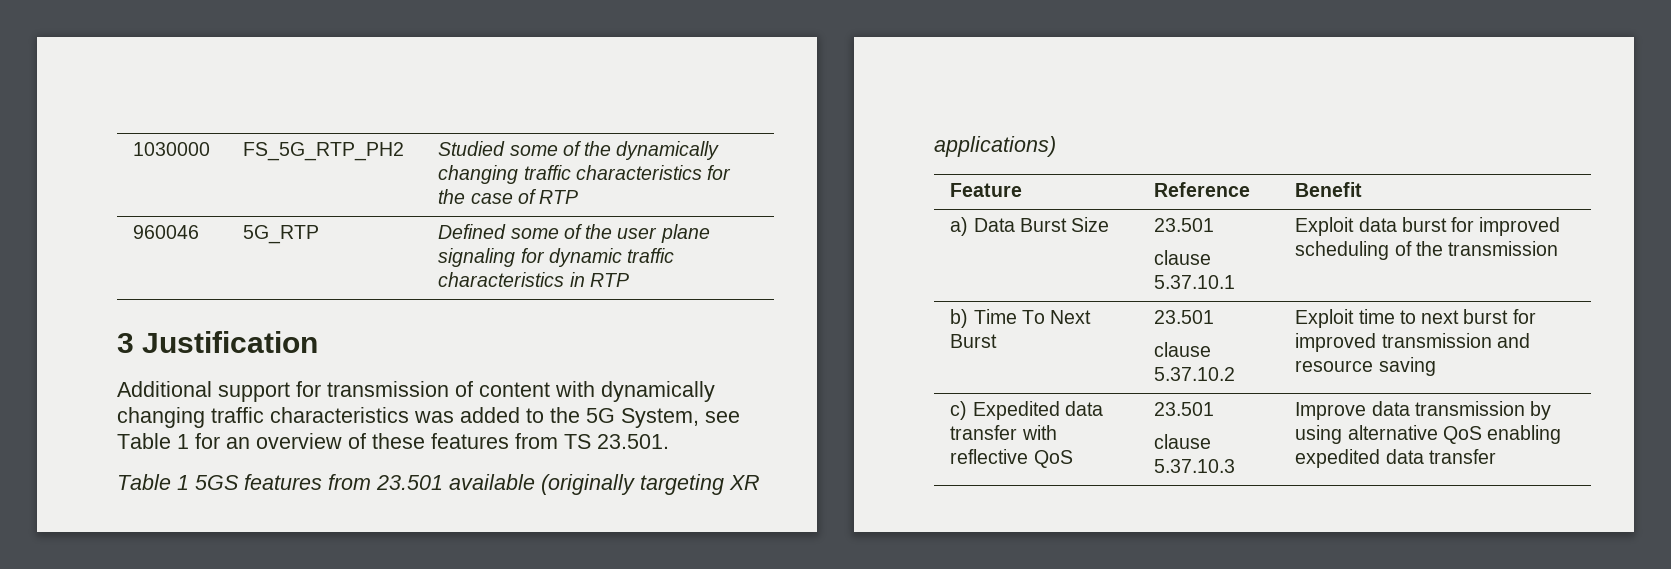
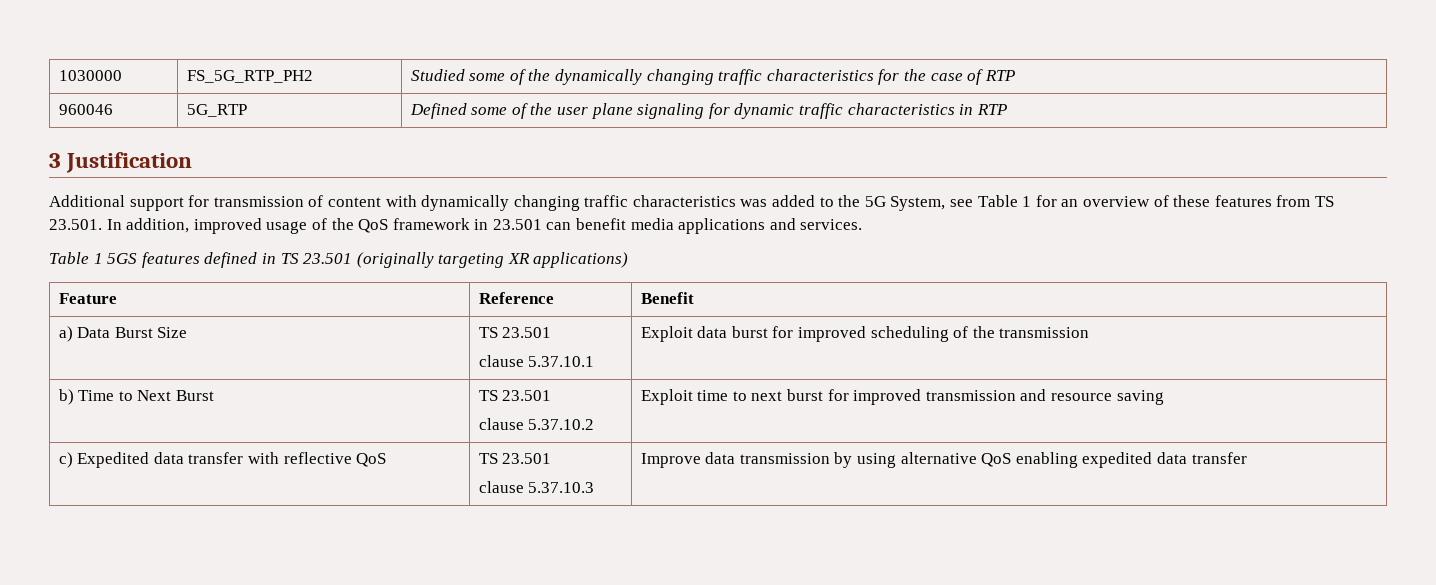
- Additional support for transmission of content with dynamically changing traffic characteristics was added to the 5G System, see Table 1 for an overview of these features from TS 23.501.
+ Additional support for transmission of content with dynamically changing traffic characteristics was added to the 5G System, see Table 1 for an overview of these features from TS 23.501. In addition, improved usage of the QoS framework in 23.501 can benefit media applications and services.
- Table 1 5GS features from 23.501 available (originally targeting XR applications)
+ Table 1 5GS features defined in TS 23.501 (originally targeting XR applications)
- a) Data Burst Size | 23.501
+ a) Data Burst Size | TS 23.501
- b) Time To Next Burst | 23.501
+ b) Time to Next Burst | TS 23.501
- c) Expedited data transfer with reflective QoS | 23.501
+ c) Expedited data transfer with reflective QoS | TS 23.501

